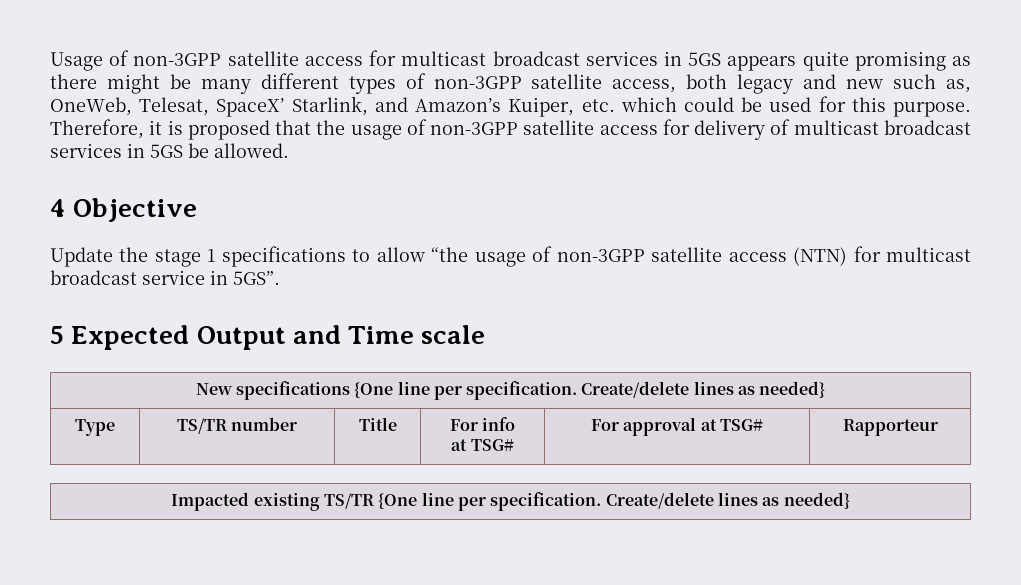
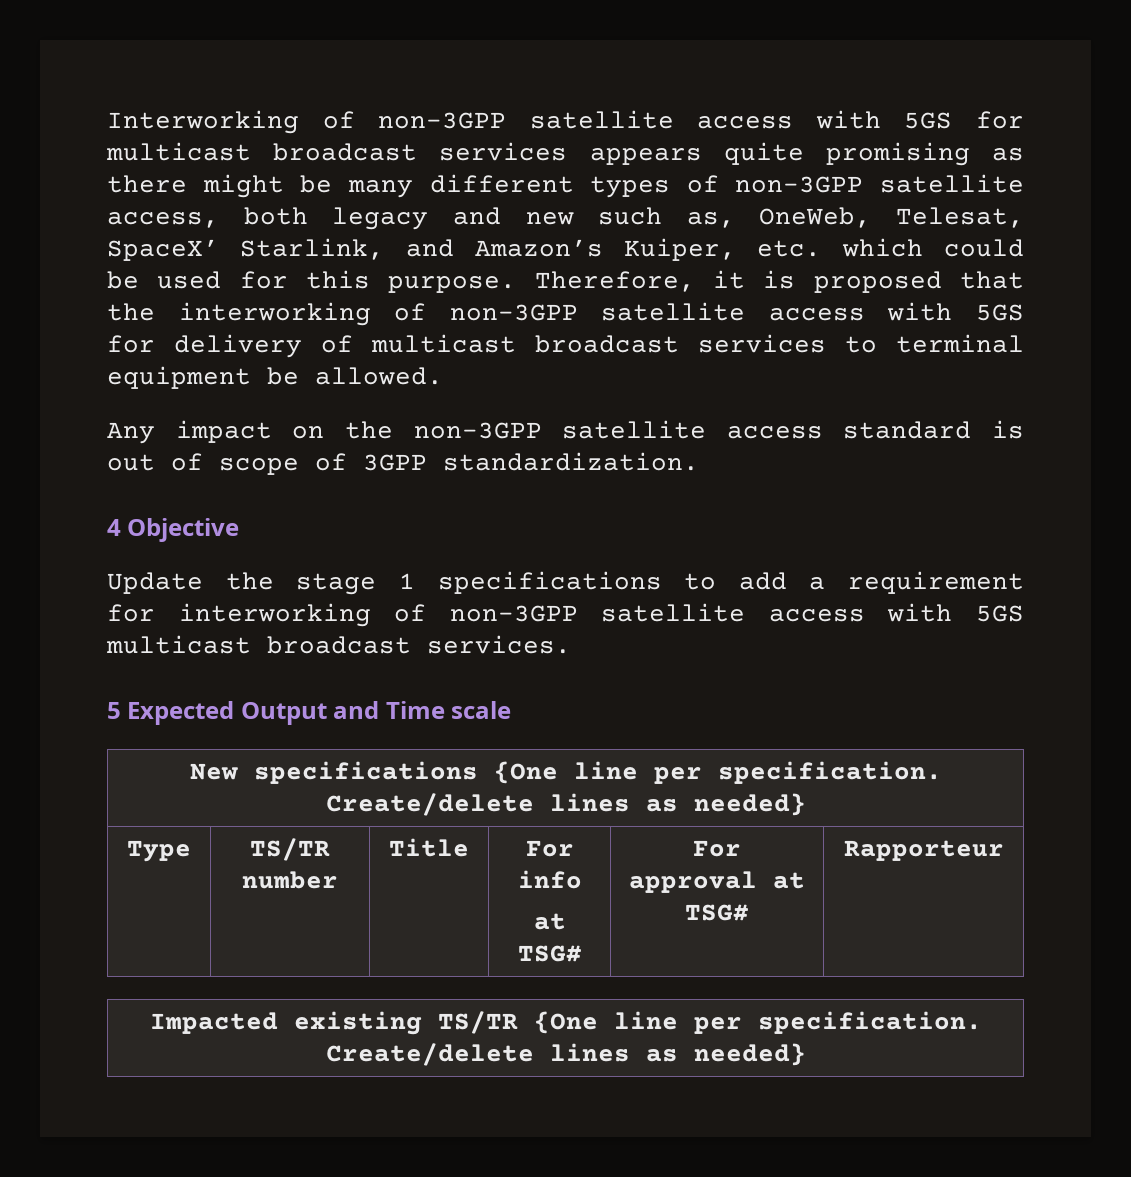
- Usage of non-3GPP satellite access for multicast broadcast services in 5GS appears quite promising as there might be many different types of non-3GPP satellite access, both legacy and new such as, OneWeb, Telesat, SpaceX’ Starlink, and Amazon’s Kuiper, etc. which could be used for this purpose.
+ Interworking of non-3GPP satellite access with 5GS for multicast broadcast services appears quite promising as there might be many different types of non-3GPP satellite access, both legacy and new such as, OneWeb, Telesat, SpaceX’ Starlink, and Amazon’s Kuiper, etc. which could be used for this purpose.
- Therefore, it is proposed that the usage of non-3GPP satellite access for delivery of multicast broadcast services in 5GS be allowed.
+ Therefore, it is proposed that the interworking of non-3GPP satellite access with 5GS for delivery of multicast broadcast services to terminal equipment be allowed.
+ Any impact on the non-3GPP satellite access standard is out of scope of 3GPP standardization.
- Update the stage 1 specifications to allow “the usage of non-3GPP satellite access (NTN) for multicast broadcast service in 5GS”.
+ Update the stage 1 specifications to add a requirement for interworking of non-3GPP satellite access with 5GS multicast broadcast services.

